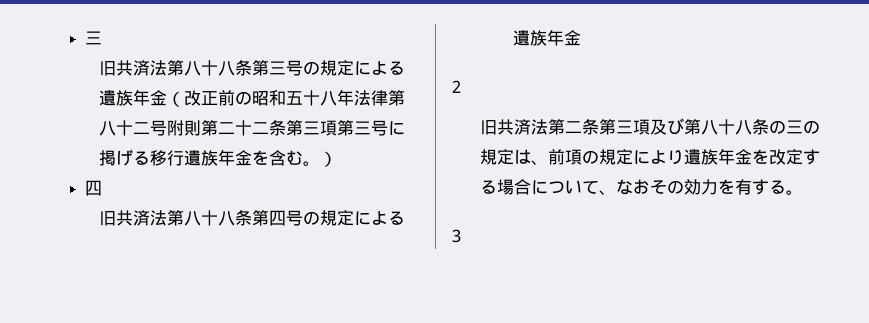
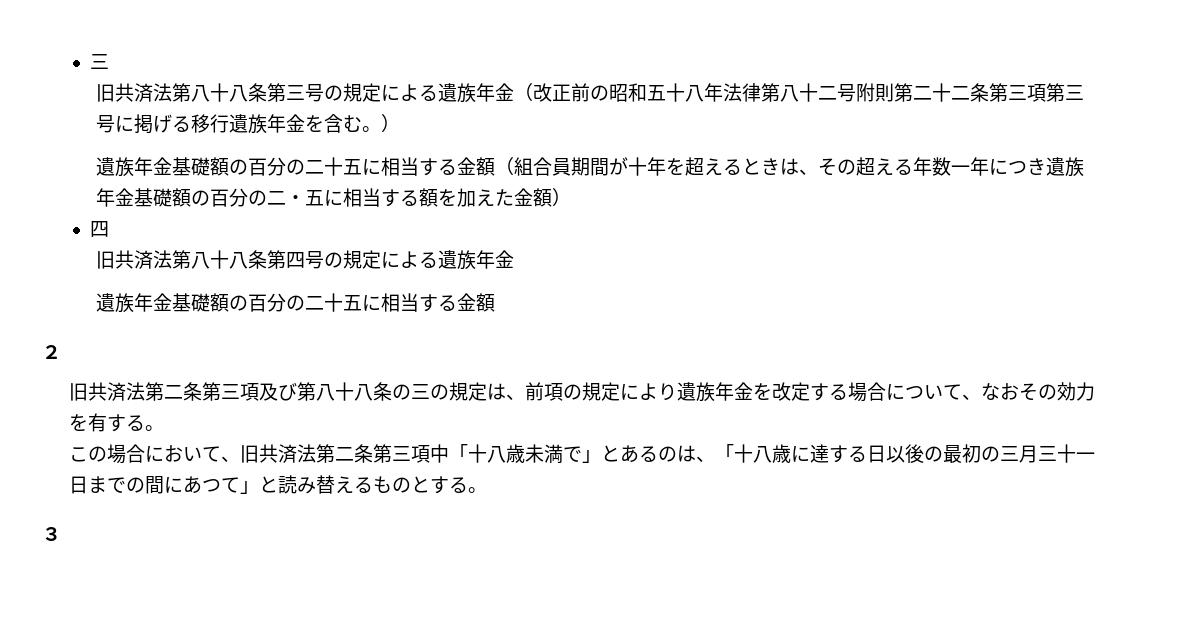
+ 遺族年金基礎額の百分の二十五に相当する金額（組合員期間が十年を超えるときは、その超える年数一年につき遺族年金基礎額の百分の二・五に相当する額を加えた金額）
  旧共済法第八十八条第四号の規定による遺族年金
+ 遺族年金基礎額の百分の二十五に相当する金額
+ この場合において、旧共済法第二条第三項中「十八歳未満で」とあるのは、「十八歳に達する日以後の最初の三月三十一日までの間にあつて」と読み替えるものとする。

